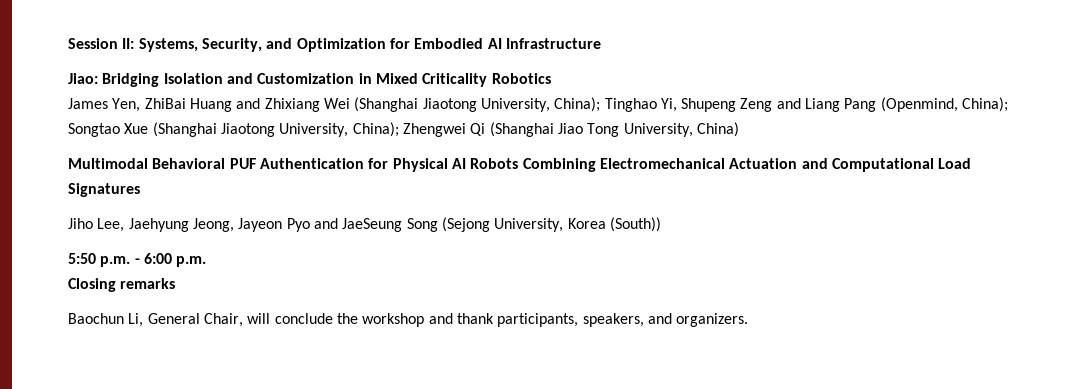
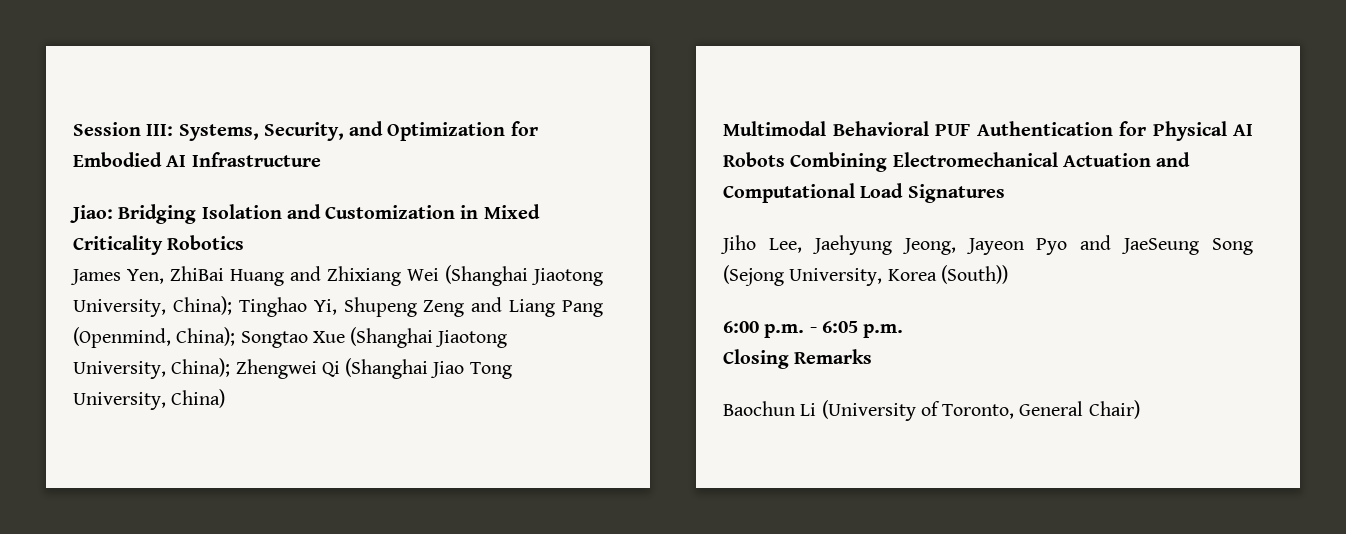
- Session II: Systems, Security, and Optimization for Embodied AI Infrastructure
+ Session III: Systems, Security, and Optimization for Embodied AI Infrastructure
- 5:50 p.m. - 6:00 p.m.
+ 6:00 p.m. - 6:05 p.m.
- Closing remarks
+ Closing Remarks
- Baochun Li, General Chair, will conclude the workshop and thank participants, speakers, and organizers.
+ Baochun Li (University of Toronto, General Chair)

